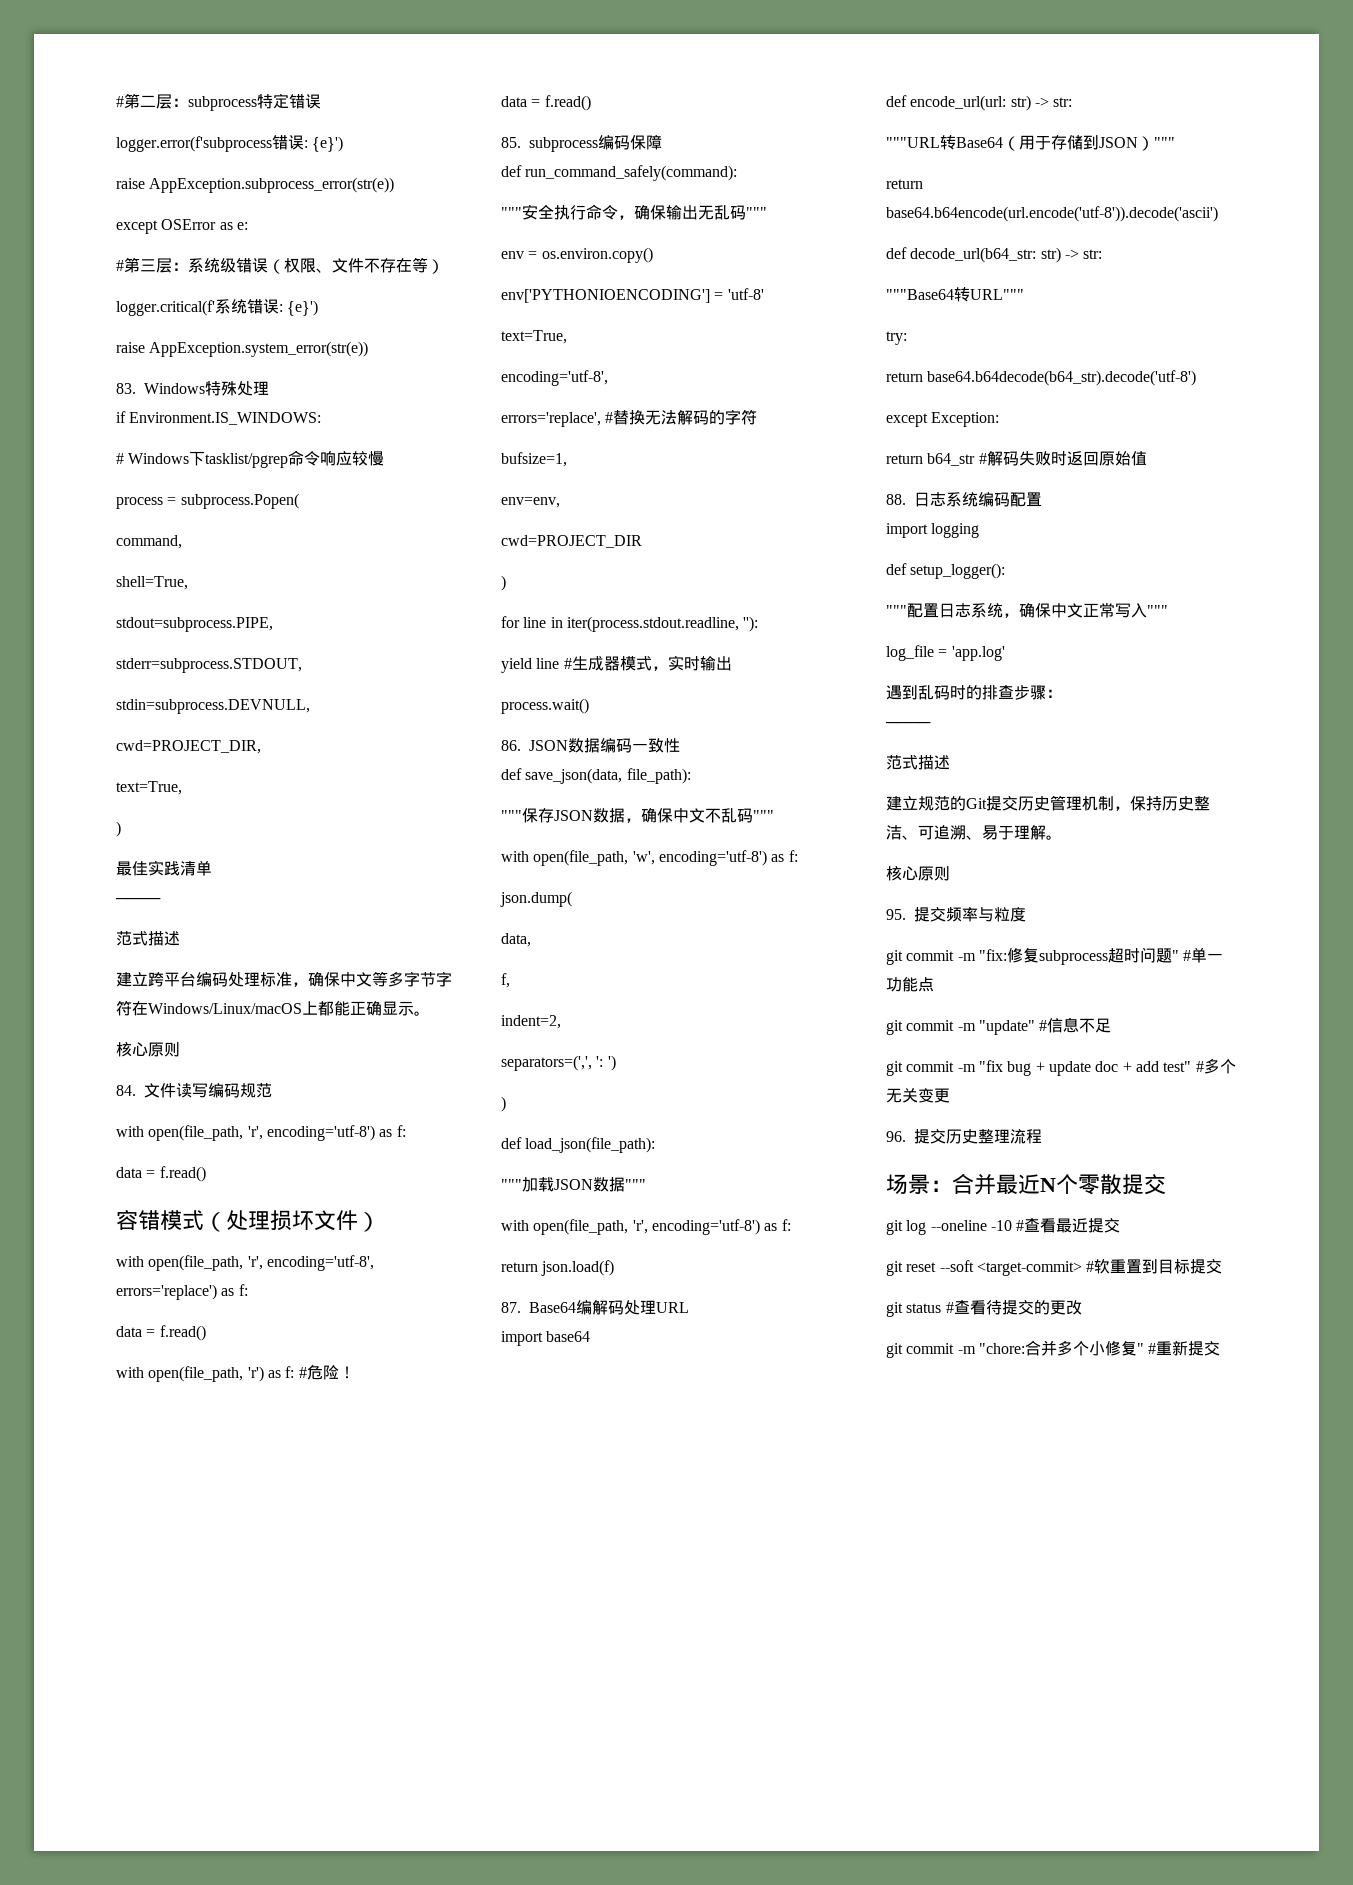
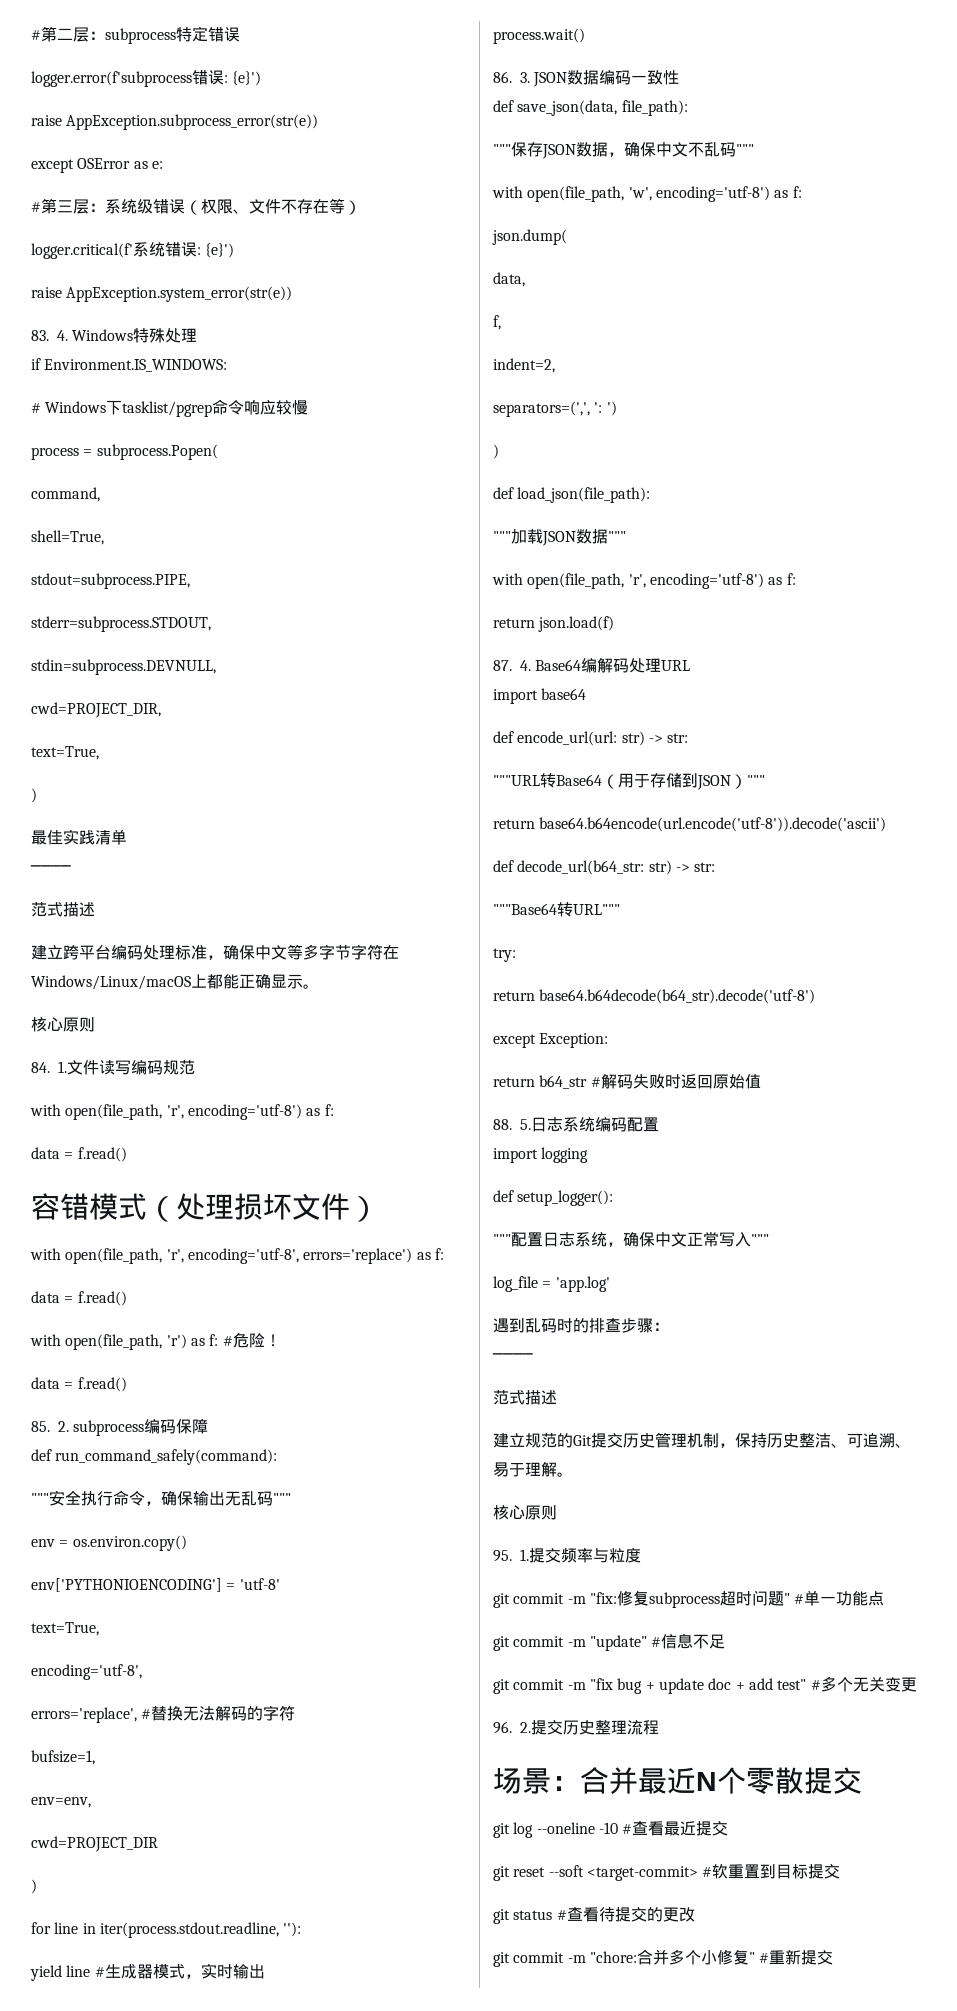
- 83. Windows特殊处理
+ 83. 4. Windows特殊处理
- 84.文件读写编码规范
+ 84. 1.文件读写编码规范
- 85. subprocess编码保障
+ 85. 2. subprocess编码保障
- 86. JSON数据编码一致性
+ 86. 3. JSON数据编码一致性
- 87. Base64编解码处理URL
+ 87. 4. Base64编解码处理URL
- 88.日志系统编码配置
+ 88. 5.日志系统编码配置
- 95.提交频率与粒度
+ 95. 1.提交频率与粒度
- 96.提交历史整理流程
+ 96. 2.提交历史整理流程

